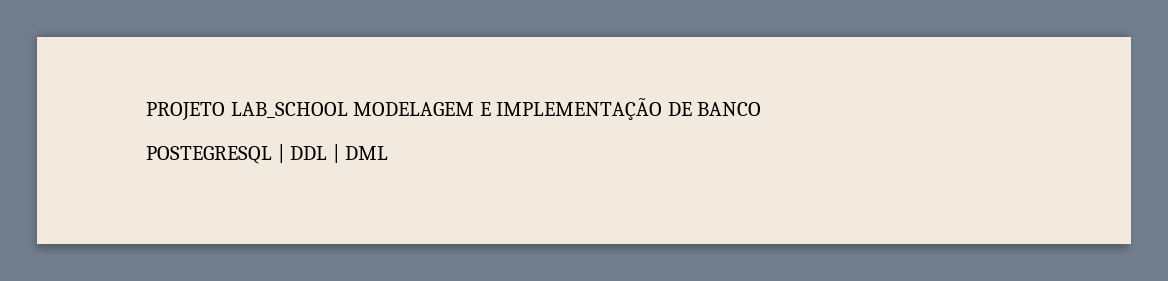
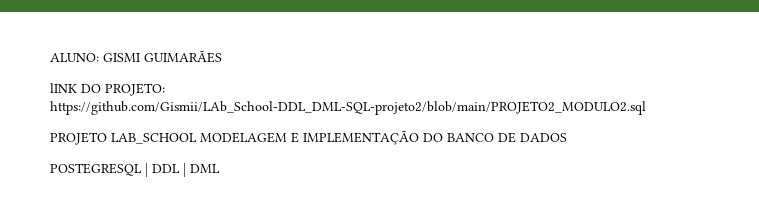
+ ALUNO: GISMI GUIMARÃES
+ lINK DO PROJETO: https://github.com/Gismii/LAb_School-DDL_DML-SQL-projeto2/blob/main/PROJETO2_MODULO2.sql
- PROJETO LAB_SCHOOL MODELAGEM E IMPLEMENTAÇÃO DE BANCO
+ PROJETO LAB_SCHOOL MODELAGEM E IMPLEMENTAÇÃO DO BANCO DE DADOS

